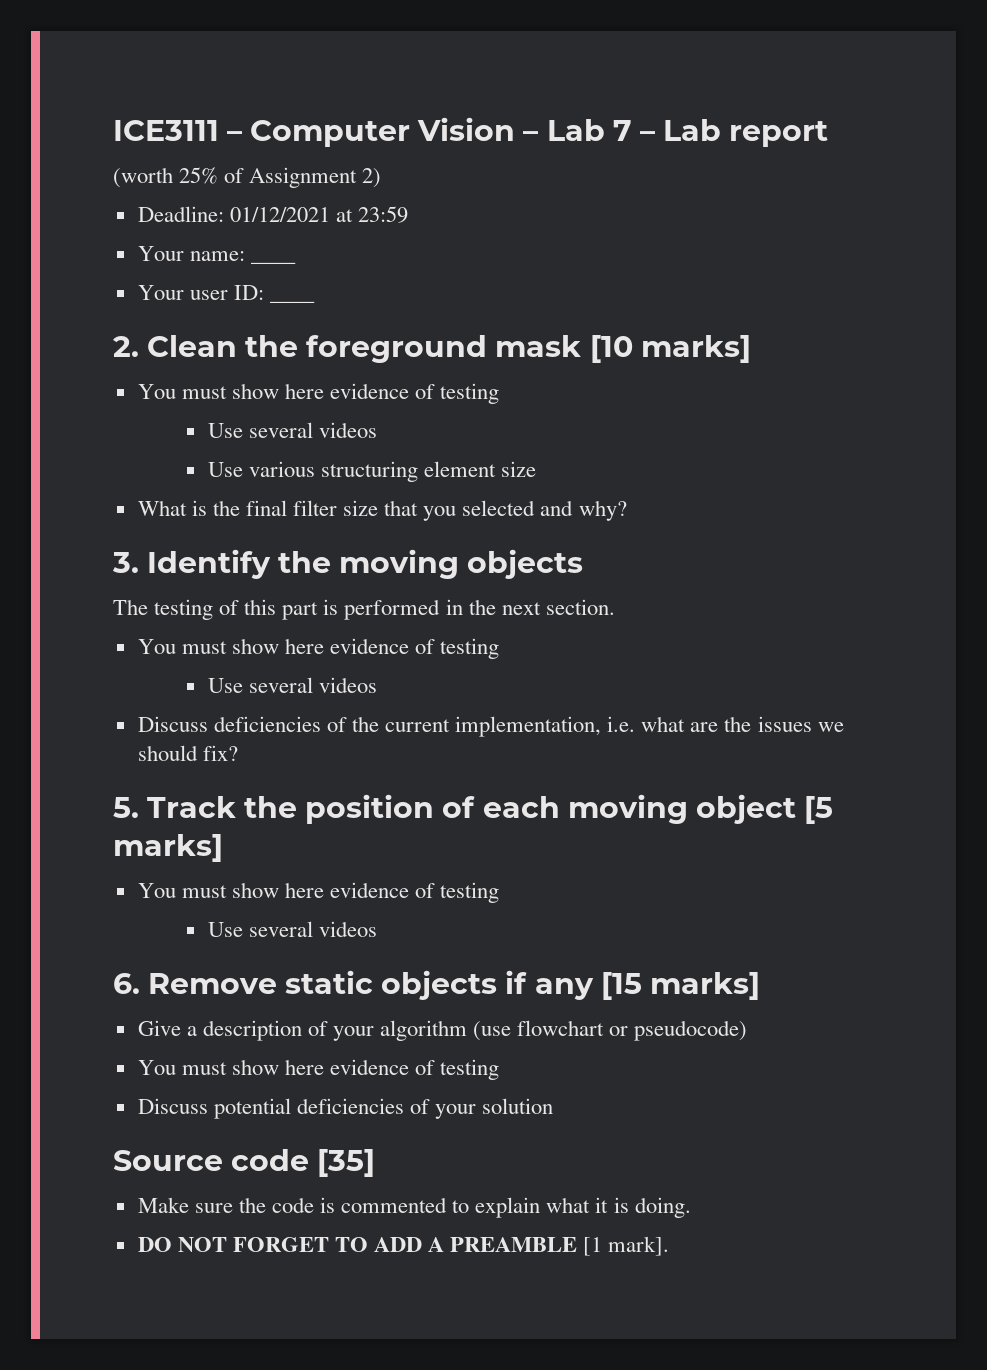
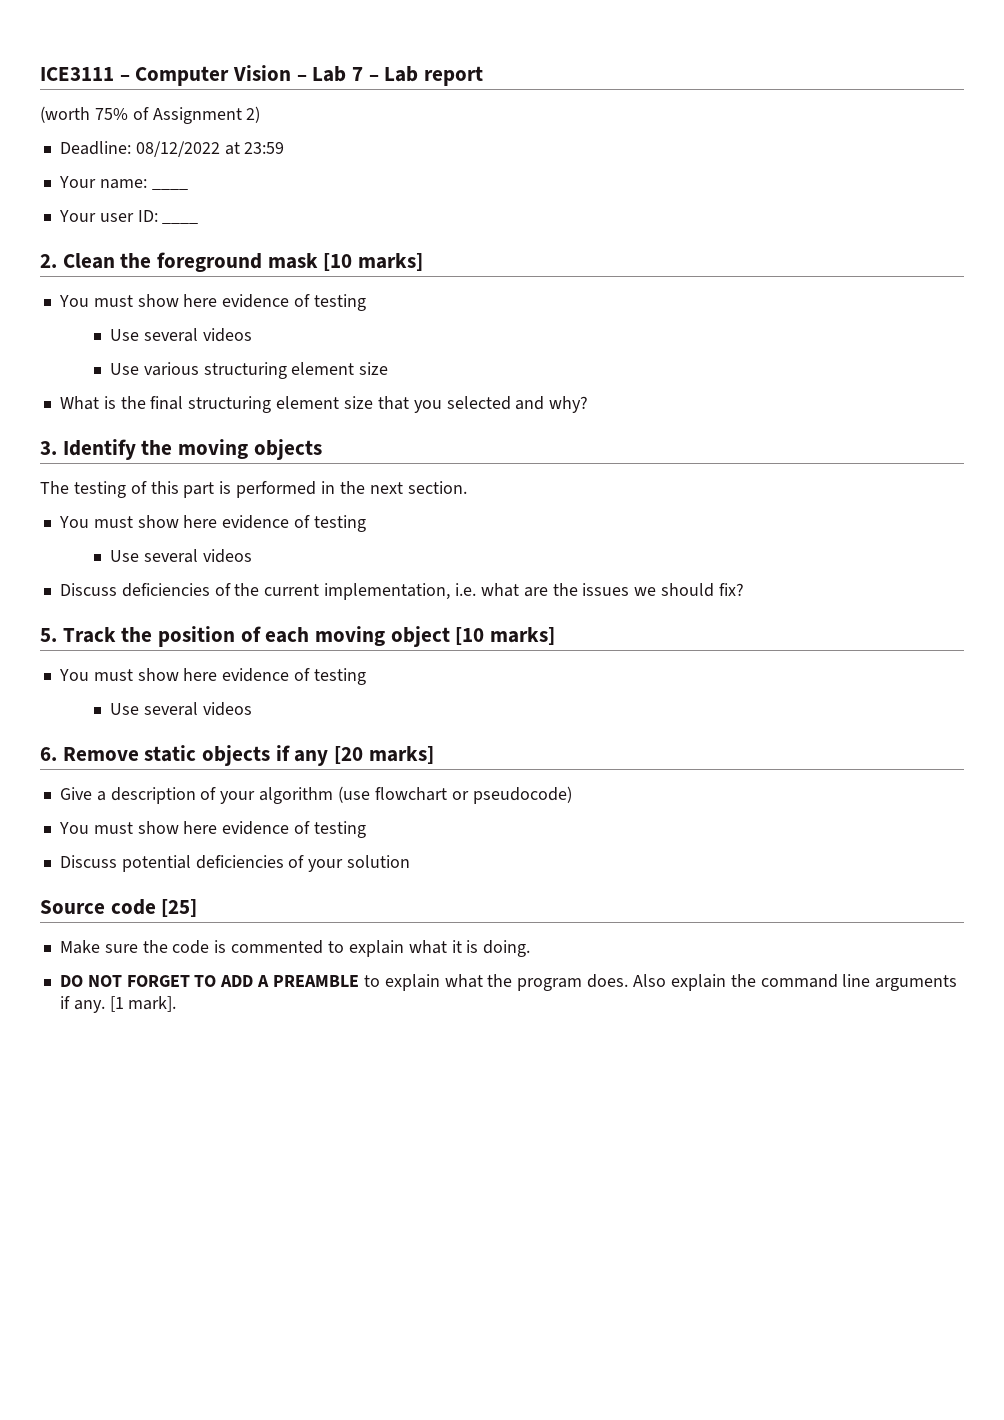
- (worth 25% of Assignment 2)
+ (worth 75% of Assignment 2)
- Deadline: 01/12/2021 at 23:59
+ Deadline: 08/12/2022 at 23:59
- What is the final filter size that you selected and why?
+ What is the final structuring element size that you selected and why?
- 5. Track the position of each moving object [5 marks]
+ 5. Track the position of each moving object [10 marks]
- 6. Remove static objects if any [15 marks]
+ 6. Remove static objects if any [20 marks]
- Source code [35]
+ Source code [25]
- DO NOT FORGET TO ADD A PREAMBLE [1 mark].
+ DO NOT FORGET TO ADD A PREAMBLE to explain what the program does. Also explain the command line arguments if any. [1 mark].

